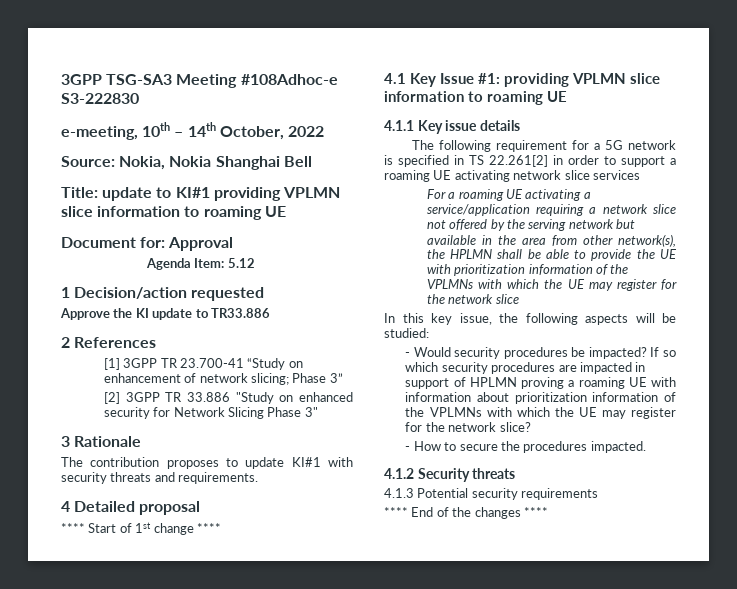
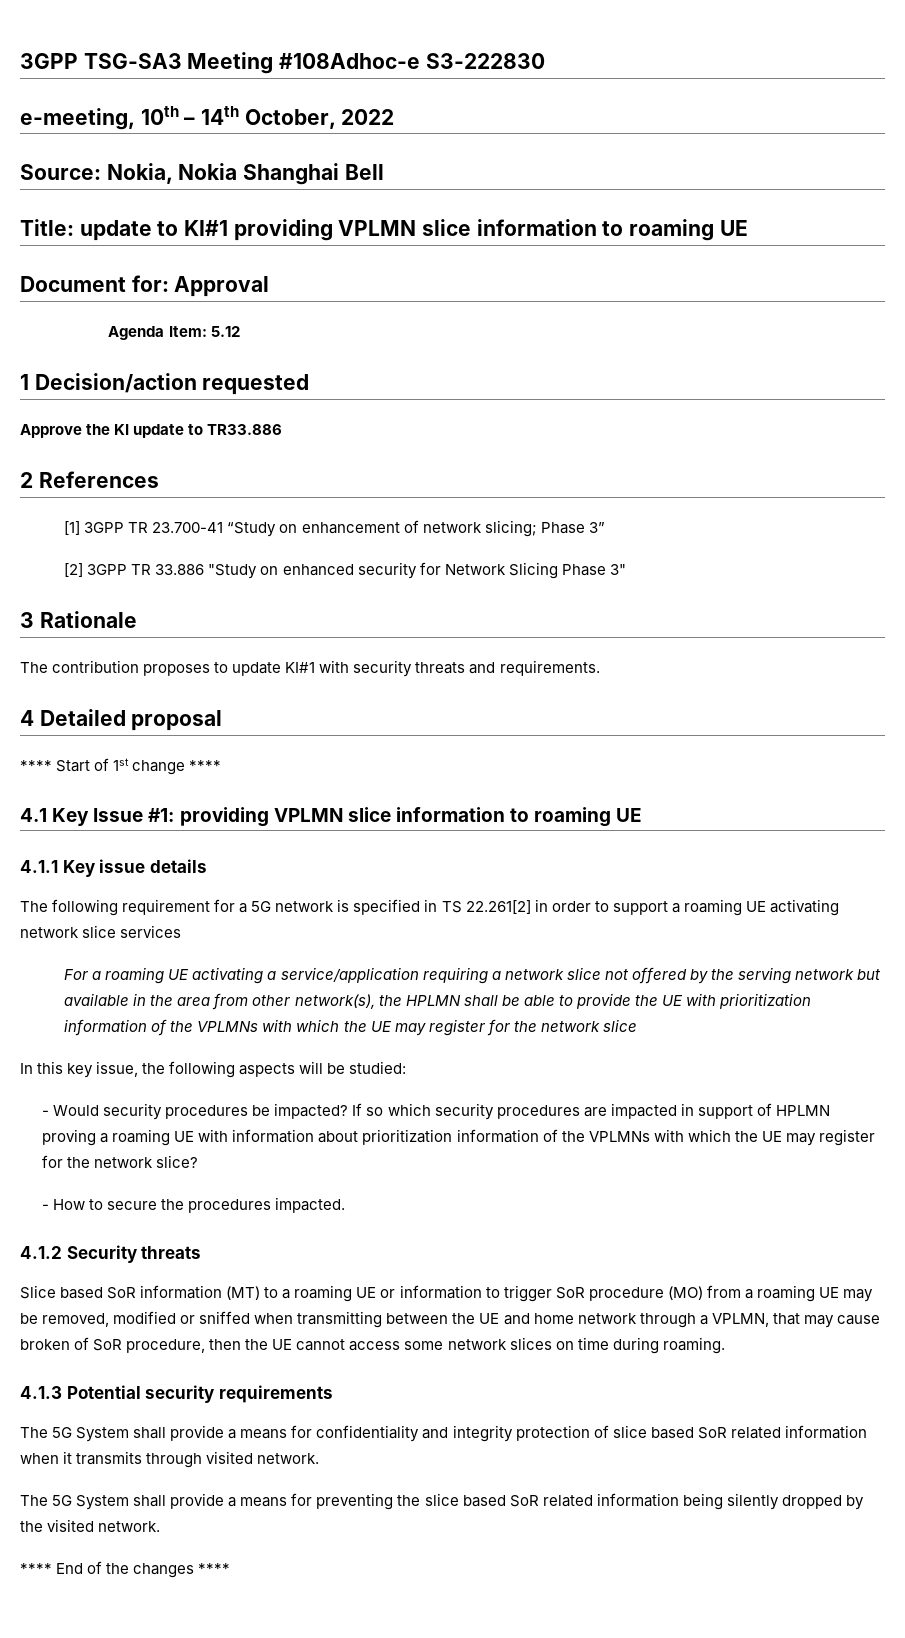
+ Slice based SoR information (MT) to a roaming UE or information to trigger SoR procedure (MO) from a roaming UE may be removed, modified or sniffed when transmitting between the UE and home network through a VPLMN, that may cause broken of SoR procedure, then the UE cannot access some network slices on time during roaming.
  4.1.3 Potential security requirements
+ The 5G System shall provide a means for confidentiality and integrity protection of slice based SoR related information when it transmits through visited network.
+ The 5G System shall provide a means for preventing the slice based SoR related information being silently dropped by the visited network.

